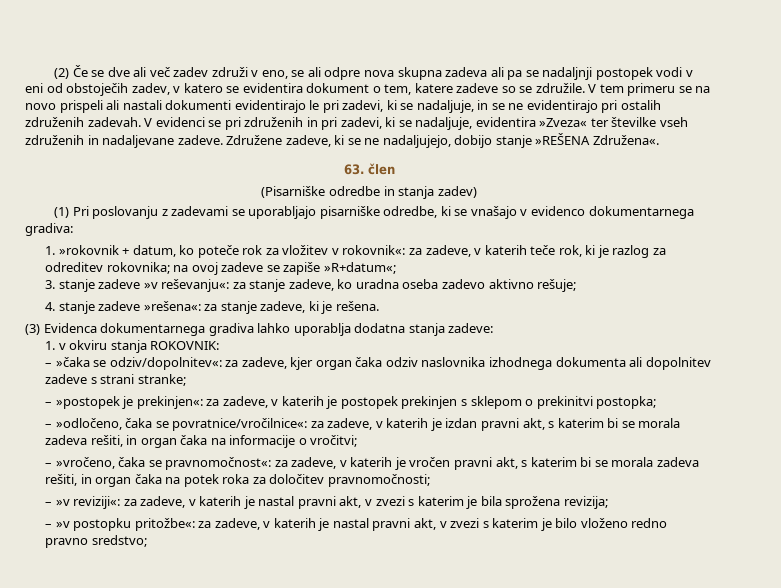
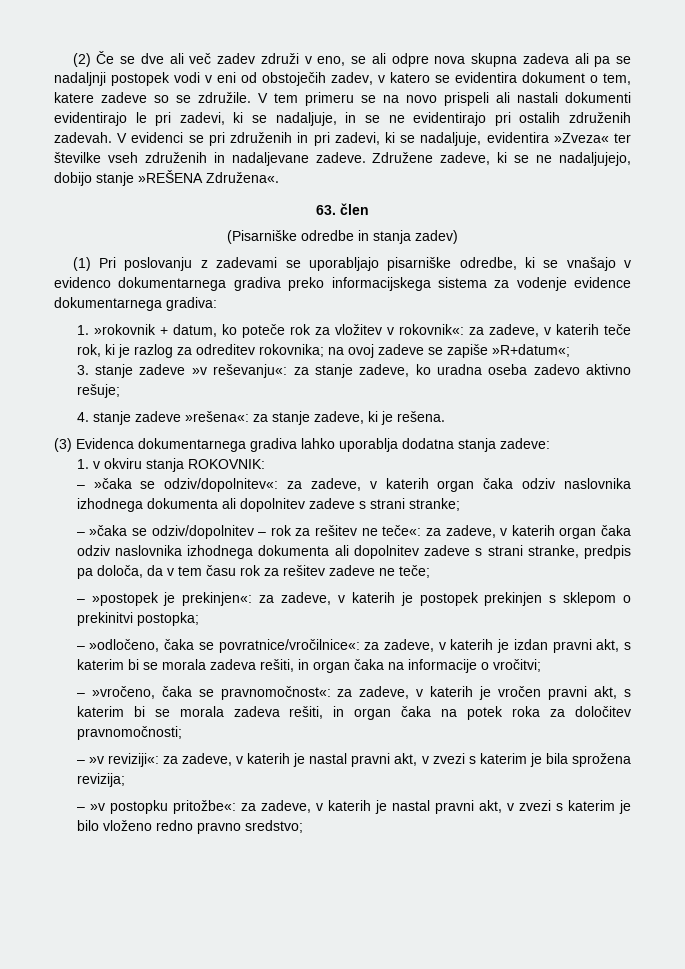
- (1) Pri poslovanju z zadevami se uporabljajo pisarniške odredbe, ki se vnašajo v evidenco dokumentarnega gradiva:
+ (1) Pri poslovanju z zadevami se uporabljajo pisarniške odredbe, ki se vnašajo v evidenco dokumentarnega gradiva preko informacijskega sistema za vodenje evidence dokumentarnega gradiva:
- – »čaka se odziv/dopolnitev«: za zadeve, kjer organ čaka odziv naslovnika izhodnega dokumenta ali dopolnitev zadeve s strani stranke;
+ – »čaka se odziv/dopolnitev«: za zadeve, v katerih organ čaka odziv naslovnika izhodnega dokumenta ali dopolnitev zadeve s strani stranke;
+ – »čaka se odziv/dopolnitev – rok za rešitev ne teče«: za zadeve, v katerih organ čaka odziv naslovnika izhodnega dokumenta ali dopolnitev zadeve s strani stranke, predpis pa določa, da v tem času rok za rešitev zadeve ne teče;

